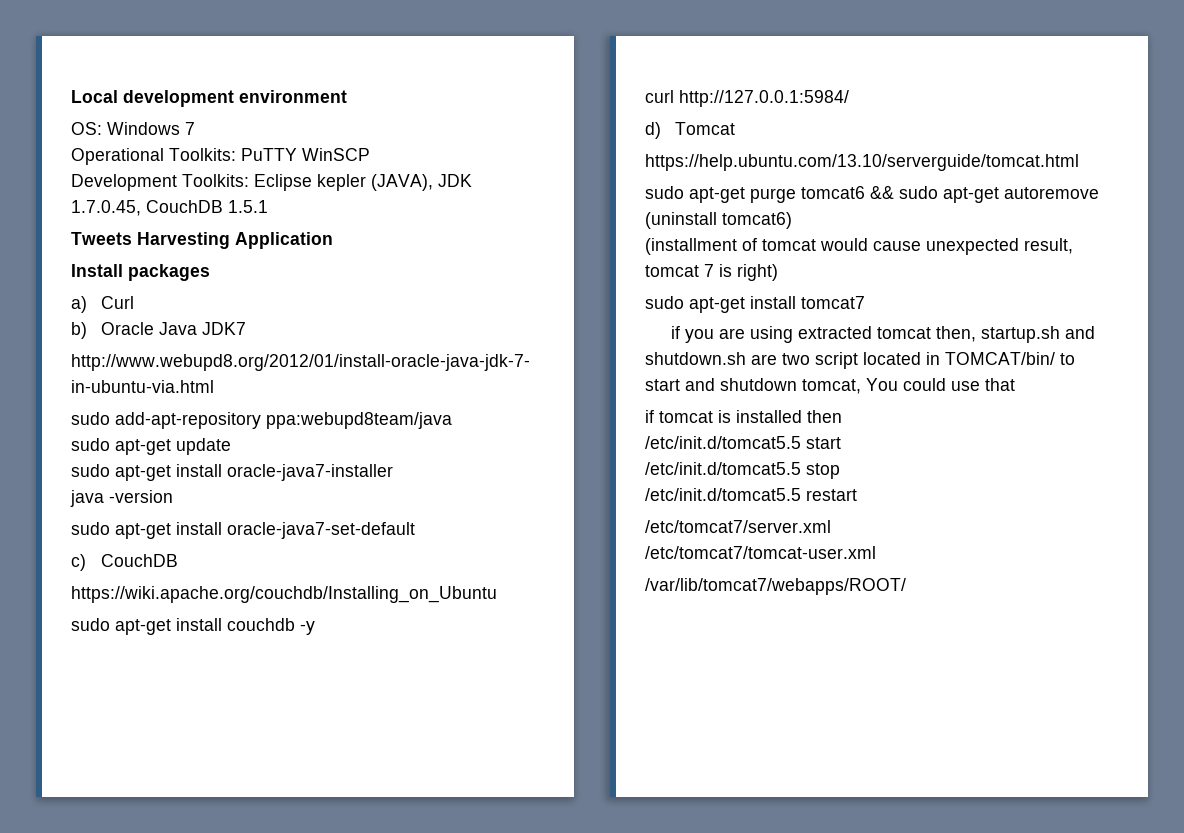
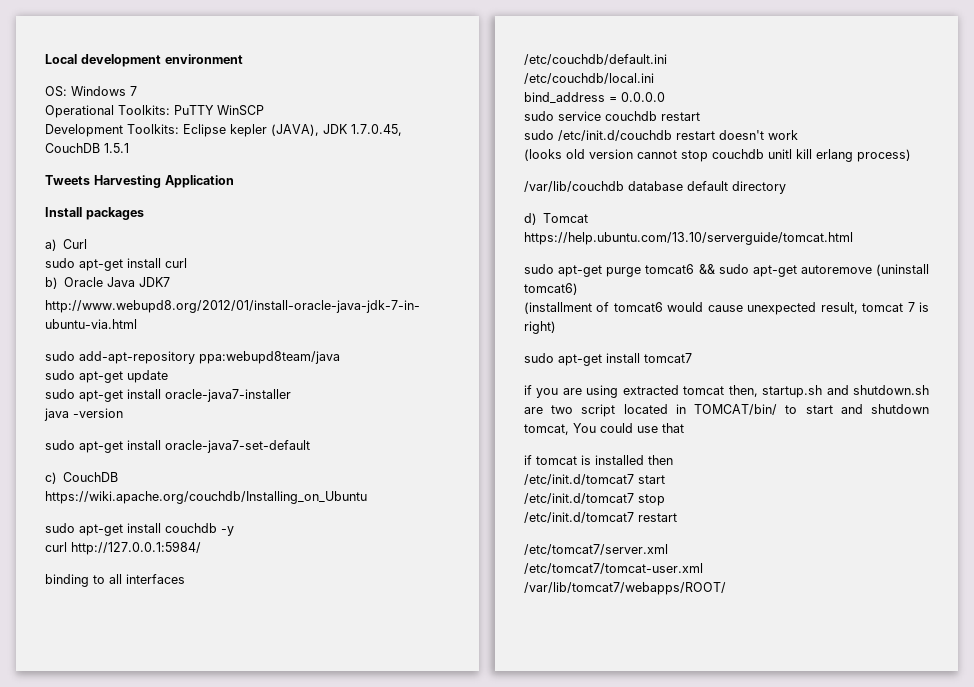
+ sudo apt-get install curl
+ binding to all interfaces
+ /etc/couchdb/default.ini
+ /etc/couchdb/local.ini
+ bind_address = 0.0.0.0
+ sudo service couchdb restart
+ sudo /etc/init.d/couchdb restart doesn't work
+ (looks old version cannot stop couchdb unitl kill erlang process)
+ /var/lib/couchdb database default directory
- (installment of tomcat would cause unexpected result, tomcat 7 is right)
+ (installment of tomcat6 would cause unexpected result, tomcat 7 is right)
- /etc/init.d/tomcat5.5 start
+ /etc/init.d/tomcat7 start
- /etc/init.d/tomcat5.5 stop
+ /etc/init.d/tomcat7 stop
- /etc/init.d/tomcat5.5 restart
+ /etc/init.d/tomcat7 restart

